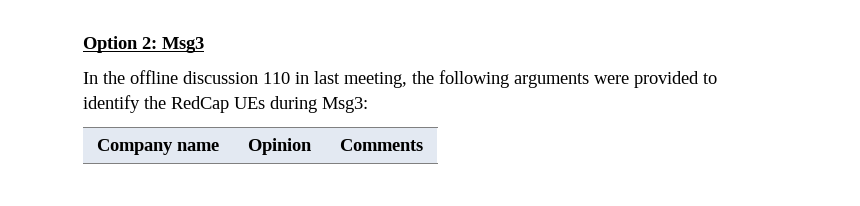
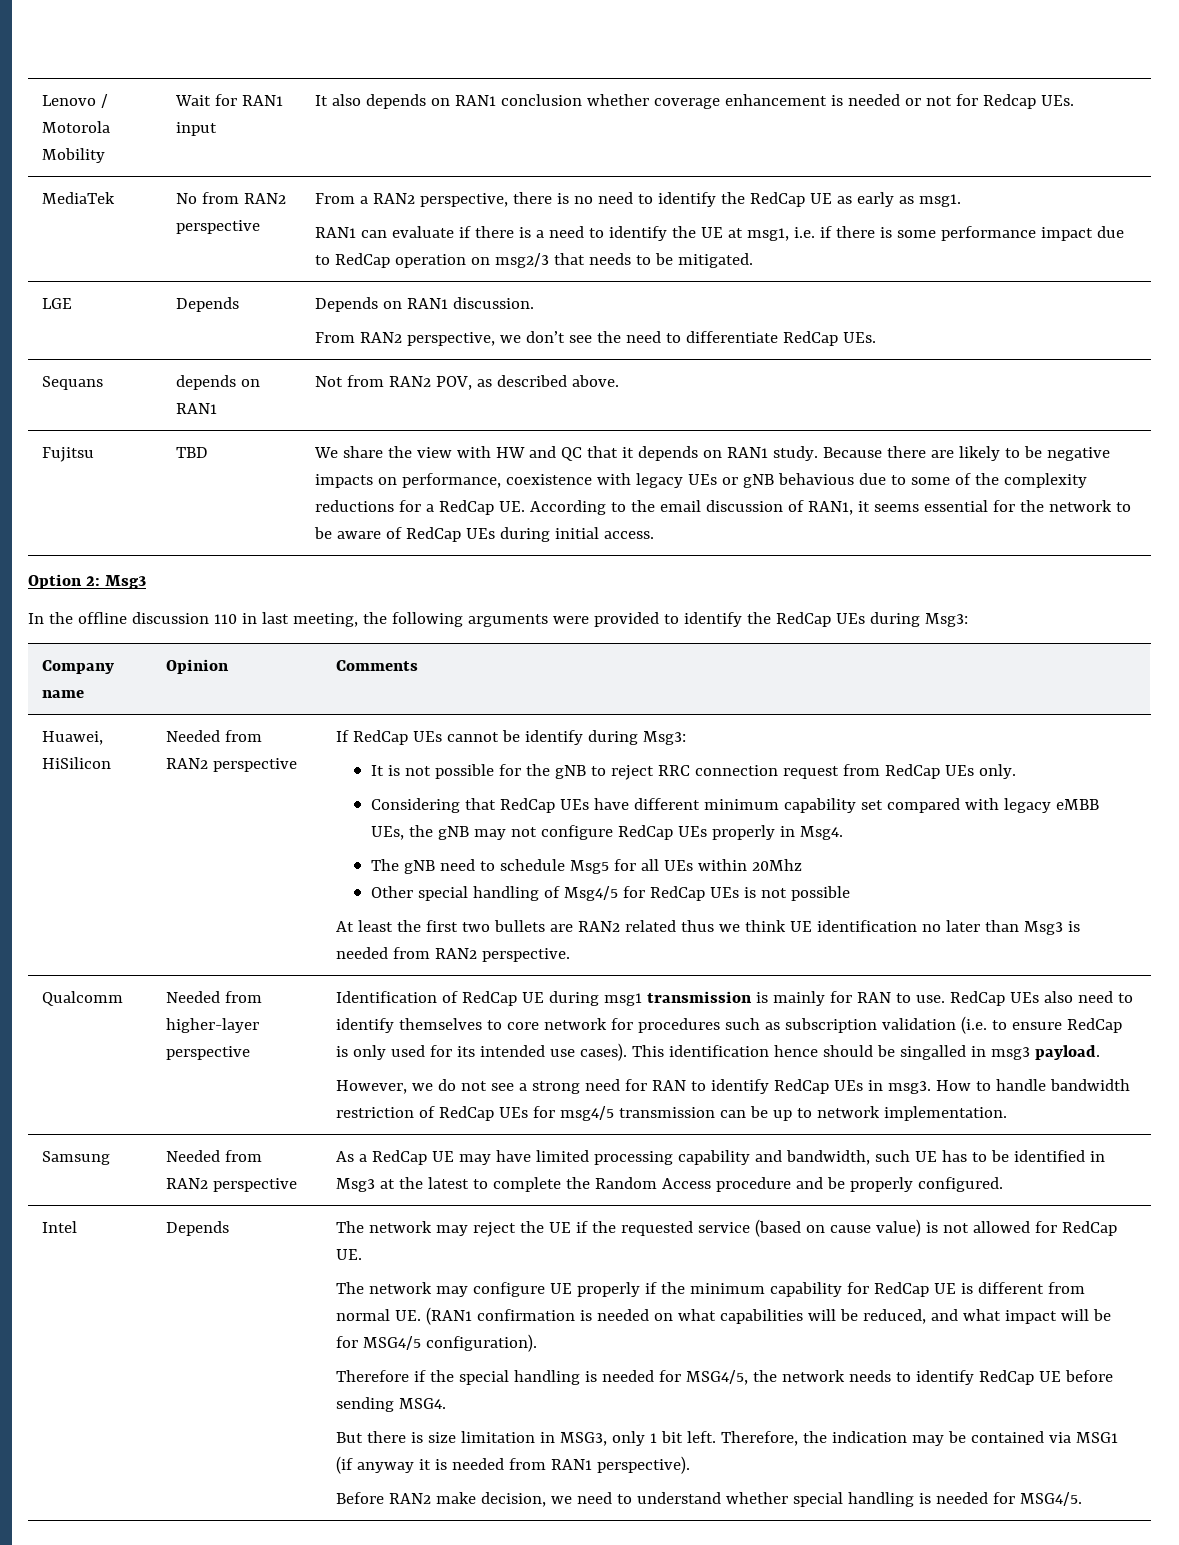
+ Lenovo / Motorola Mobility | Wait for RAN1 input | It also depends on RAN1 conclusion whether coverage enhancement is needed or not for Redcap UEs.
+ MediaTek | No from RAN2 perspective | From a RAN2 perspective, there is no need to identify the RedCap UE as early as msg1.
+ RAN1 can evaluate if there is a need to identify the UE at msg1, i.e. if there is some performance impact due to RedCap operation on msg2/3 that needs to be mitigated.
+ LGE | Depends | Depends on RAN1 discussion.
+ From RAN2 perspective, we don’t see the need to differentiate RedCap UEs.
+ Sequans | depends on RAN1 | Not from RAN2 POV, as described above.
+ Fujitsu | TBD | We share the view with HW and QC that it depends on RAN1 study. Because there are likely to be negative impacts on performance, coexistence with legacy UEs or gNB behavious due to some of the complexity reductions for a RedCap UE. According to the email discussion of RAN1, it seems essential for the network to be aware of RedCap UEs during initial access.
+ Huawei, HiSilicon | Needed from RAN2 perspective | If RedCap UEs cannot be identify during Msg3:
+ It is not possible for the gNB to reject RRC connection request from RedCap UEs only.
+ Considering that RedCap UEs have different minimum capability set compared with legacy eMBB UEs, the gNB may not configure RedCap UEs properly in Msg4.
+ The gNB need to schedule Msg5 for all UEs within 20Mhz
+ Other special handling of Msg4/5 for RedCap UEs is not possible
+ At least the first two bullets are RAN2 related thus we think UE identification no later than Msg3 is needed from RAN2 perspective.
+ Qualcomm | Needed from higher-layer perspective | Identification of RedCap UE during msg1 transmission is mainly for RAN to use. RedCap UEs also need to identify themselves to core network for procedures such as subscription validation (i.e. to ensure RedCap is only used for its intended use cases). This identification hence should be singalled in msg3 payload.
+ However, we do not see a strong need for RAN to identify RedCap UEs in msg3. How to handle bandwidth restriction of RedCap UEs for msg4/5 transmission can be up to network implementation.
+ Samsung | Needed from RAN2 perspective | As a RedCap UE may have limited processing capability and bandwidth, such UE has to be identified in Msg3 at the latest to complete the Random Access procedure and be properly configured.
+ Intel | Depends | The network may reject the UE if the requested service (based on cause value) is not allowed for RedCap UE.
+ The network may configure UE properly if the minimum capability for RedCap UE is different from normal UE. (RAN1 confirmation is needed on what capabilities will be reduced, and what impact will be for MSG4/5 configuration).
+ Therefore if the special handling is needed for MSG4/5, the network needs to identify RedCap UE before sending MSG4.
+ But there is size limitation in MSG3, only 1 bit left. Therefore, the indication may be contained via MSG1 (if anyway it is needed from RAN1 perspective).
+ Before RAN2 make decision, we need to understand whether special handling is needed for MSG4/5.

